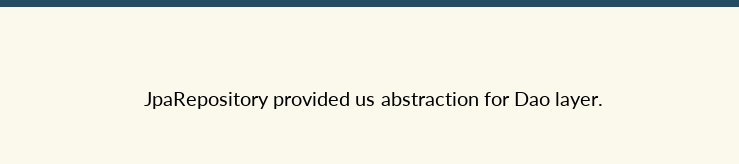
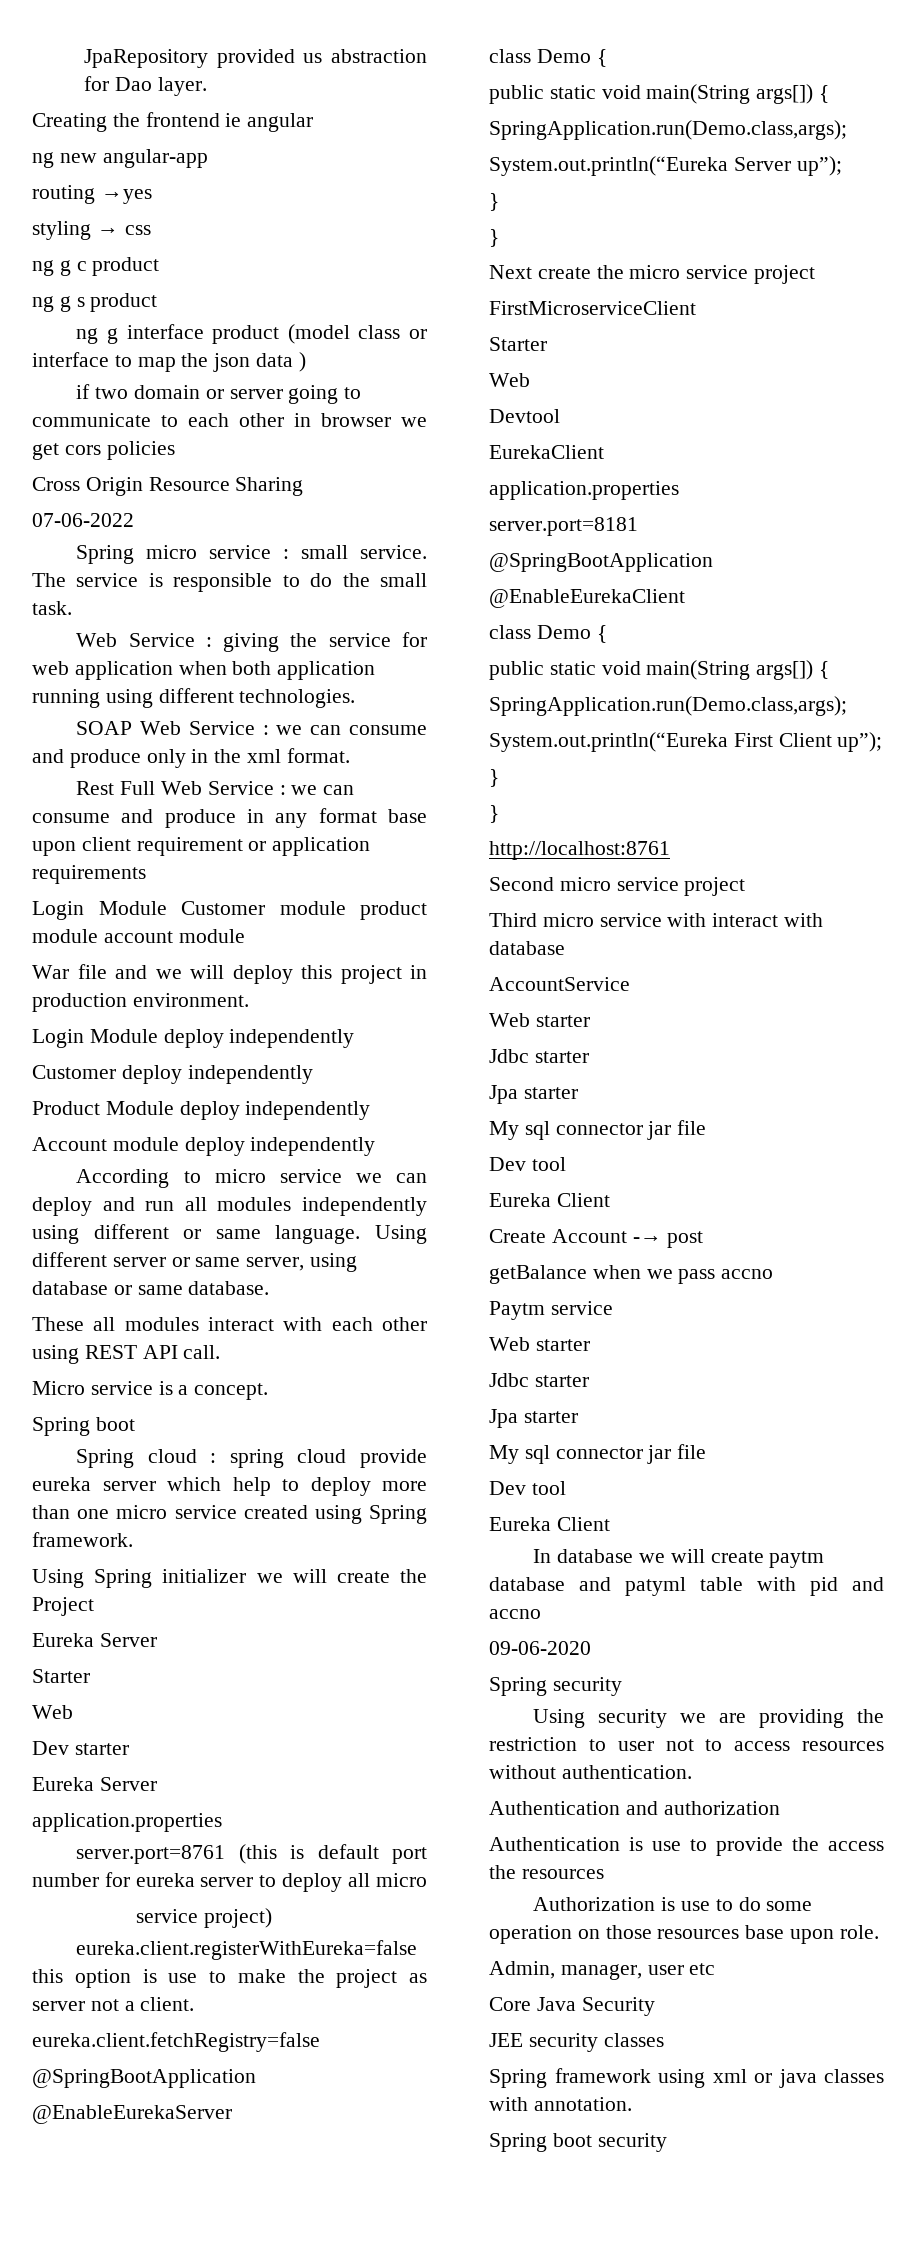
+ Creating the frontend ie angular
+ ng new angular-app
+ routing →yes
+ styling → css
+ ng g c product
+ ng g s product
+ ng g interface product (model class or interface to map the json data )
+ if two domain or server going to communicate to each other in browser we get cors policies
+ Cross Origin Resource Sharing
+ 07-06-2022
+ Spring micro service : small service. The service is responsible to do the small task.
+ Web Service : giving the service for web application when both application running using different technologies.
+ SOAP Web Service : we can consume and produce only in the xml format.
+ Rest Full Web Service : we can consume and produce in any format base upon client requirement or application requirements
+ Login Module Customer module product module account module
+ War file and we will deploy this project in production environment.
+ Login Module deploy independently
+ Customer deploy independently
+ Product Module deploy independently
+ Account module deploy independently
+ According to micro service we can deploy and run all modules independently using different or same language. Using different server or same server, using database or same database.
+ These all modules interact with each other using REST API call.
+ Micro service is a concept.
+ Spring boot
+ Spring cloud : spring cloud provide eureka server which help to deploy more than one micro service created using Spring framework.
+ Using Spring initializer we will create the Project
+ Eureka Server
+ Starter
+ Web
+ Dev starter
+ Eureka Server
+ application.properties
+ server.port=8761 (this is default port number for eureka server to deploy all micro
+ service project)
+ eureka.client.registerWithEureka=false this option is use to make the project as server not a client.
+ eureka.client.fetchRegistry=false
+ @SpringBootApplication
+ @EnableEurekaServer
+ class Demo {
+ public static void main(String args[]) {
+ SpringApplication.run(Demo.class,args);
+ System.out.println(“Eureka Server up”);
+ }
+ }
+ Next create the micro service project
+ FirstMicroserviceClient
+ Starter
+ Web
+ Devtool
+ EurekaClient
+ application.properties
+ server.port=8181
+ @SpringBootApplication
+ @EnableEurekaClient
+ class Demo {
+ public static void main(String args[]) {
+ SpringApplication.run(Demo.class,args);
+ System.out.println(“Eureka First Client up”);
+ }
+ }
+ http://localhost:8761
+ Second micro service project
+ Third micro service with interact with database
+ AccountService
+ Web starter
+ Jdbc starter
+ Jpa starter
+ My sql connector jar file
+ Dev tool
+ Eureka Client
+ Create Account -→ post
+ getBalance when we pass accno
+ Paytm service
+ Web starter
+ Jdbc starter
+ Jpa starter
+ My sql connector jar file
+ Dev tool
+ Eureka Client
+ In database we will create paytm database and patyml table with pid and accno
+ 09-06-2020
+ Spring security
+ Using security we are providing the restriction to user not to access resources without authentication.
+ Authentication and authorization
+ Authentication is use to provide the access the resources
+ Authorization is use to do some operation on those resources base upon role.
+ Admin, manager, user etc
+ Core Java Security
+ JEE security classes
+ Spring framework using xml or java classes with annotation.
+ Spring boot security

